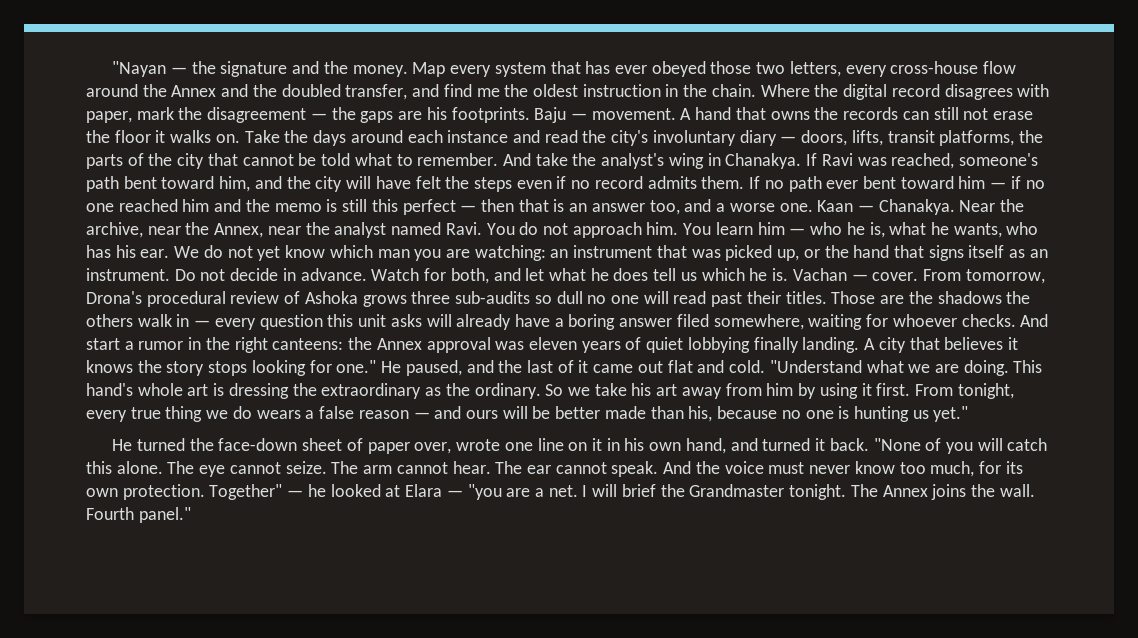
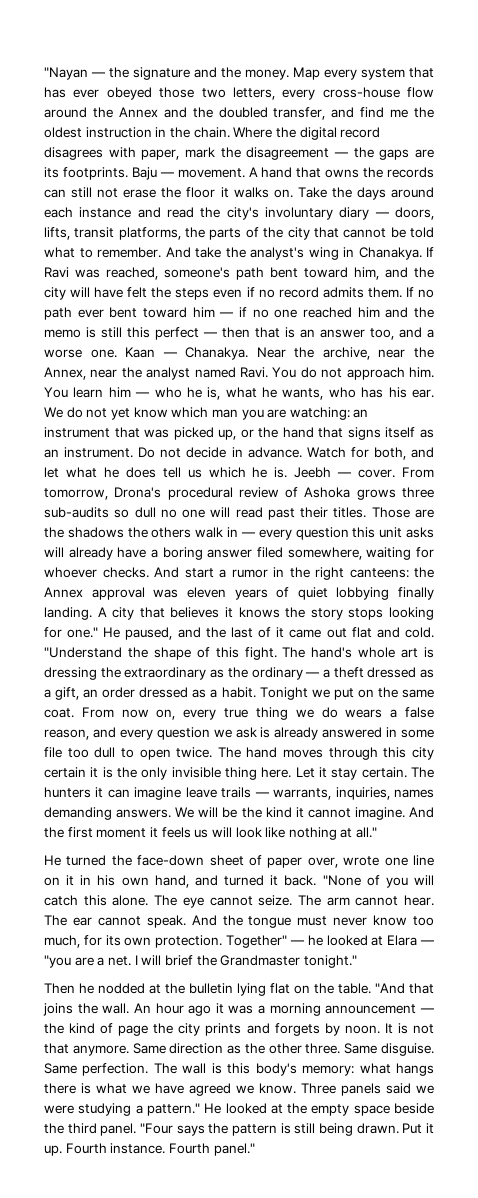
- Where the digital record disagrees with paper, mark the disagreement — the gaps are his footprints.
+ Where the digital record disagrees with paper, mark the disagreement — the gaps are its footprints.
- Vachan — cover.
+ Jeebh — cover.
- "Understand what we are doing. This hand's whole art is dressing the extraordinary as the ordinary. So we take his art away from him by using it first. From tonight, every true thing we do wears a false reason — and ours will be better made than his, because no one is hunting us yet."
+ "Understand the shape of this fight. The hand's whole art is dressing the extraordinary as the ordinary — a theft dressed as a gift, an order dressed as a habit. Tonight we put on the same coat. From now on, every true thing we do wears a false reason, and every question we ask is already answered in some file too dull to open twice. The hand moves through this city certain it is the only invisible thing here. Let it stay certain. The hunters it can imagine leave trails — warrants, inquiries, names demanding answers. We will be the kind it cannot imagine. And the first moment it feels us will look like nothing at all."
- And the voice must never know too much, for its own protection.
+ And the tongue must never know too much, for its own protection.
- I will brief the Grandmaster tonight. The Annex joins the wall.
+ I will brief the Grandmaster tonight."
+ Then he nodded at the bulletin lying flat on the table. "And that joins the wall. An hour ago it was a morning announcement — the kind of page the city prints and forgets by noon. It is not that anymore. Same direction as the other three. Same disguise. Same perfection. The wall is this body's memory: what hangs there is what we have agreed we know. Three panels said we were studying a pattern." He looked at the empty space beside the third panel. "Four says the pattern is still being drawn. Put it up. Fourth instance.

